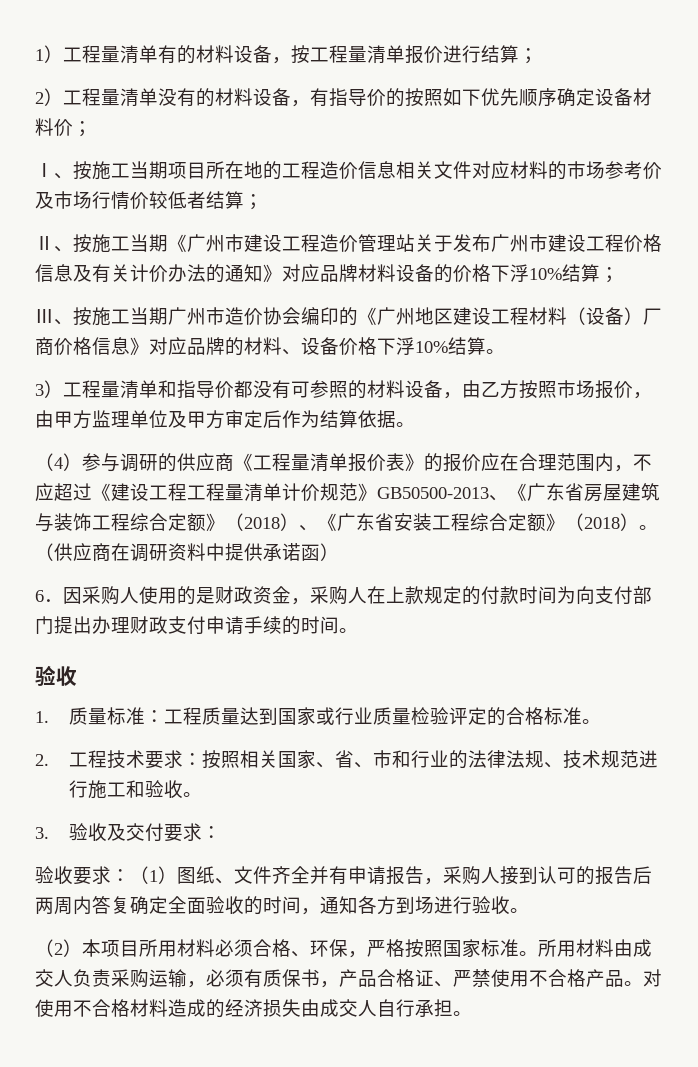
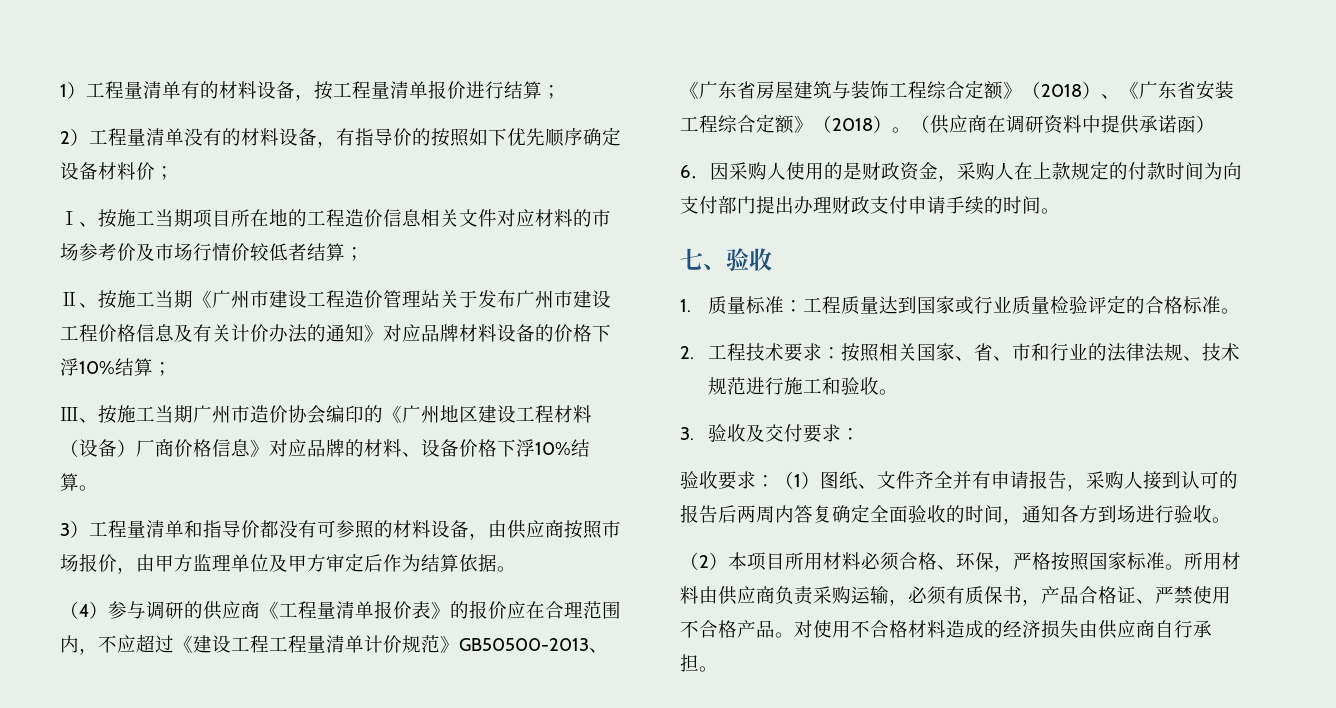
- 3）工程量清单和指导价都没有可参照的材料设备，由乙方按照市场报价，由甲方监理单位及甲方审定后作为结算依据。
+ 3）工程量清单和指导价都没有可参照的材料设备，由供应商按照市场报价，由甲方监理单位及甲方审定后作为结算依据。
  6．因采购人使用的是财政资金，采购人在上款规定的付款时间为向支付部门提出办理财政支付申请手续的时间。
- 验收
+ 七、验收
- 所用材料由成交人负责采购运输，必须有质保书，产品合格证、严禁使用不合格产品。
+ 所用材料由供应商负责采购运输，必须有质保书，产品合格证、严禁使用不合格产品。
- 对使用不合格材料造成的经济损失由成交人自行承担。
+ 对使用不合格材料造成的经济损失由供应商自行承担。

